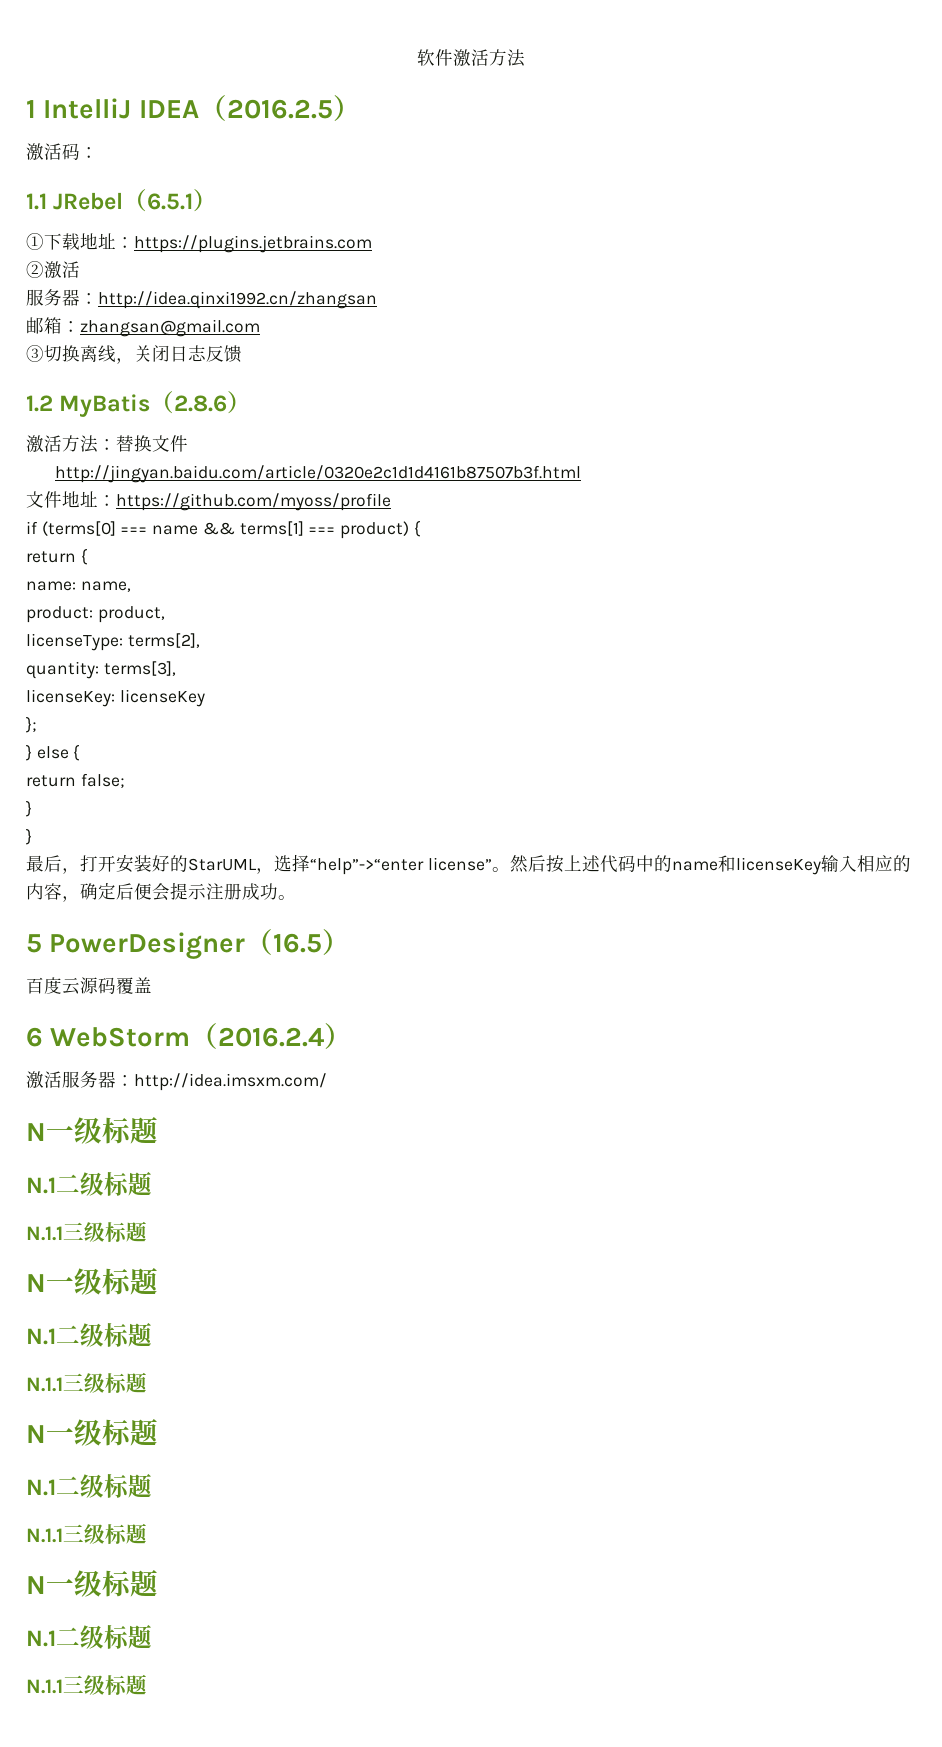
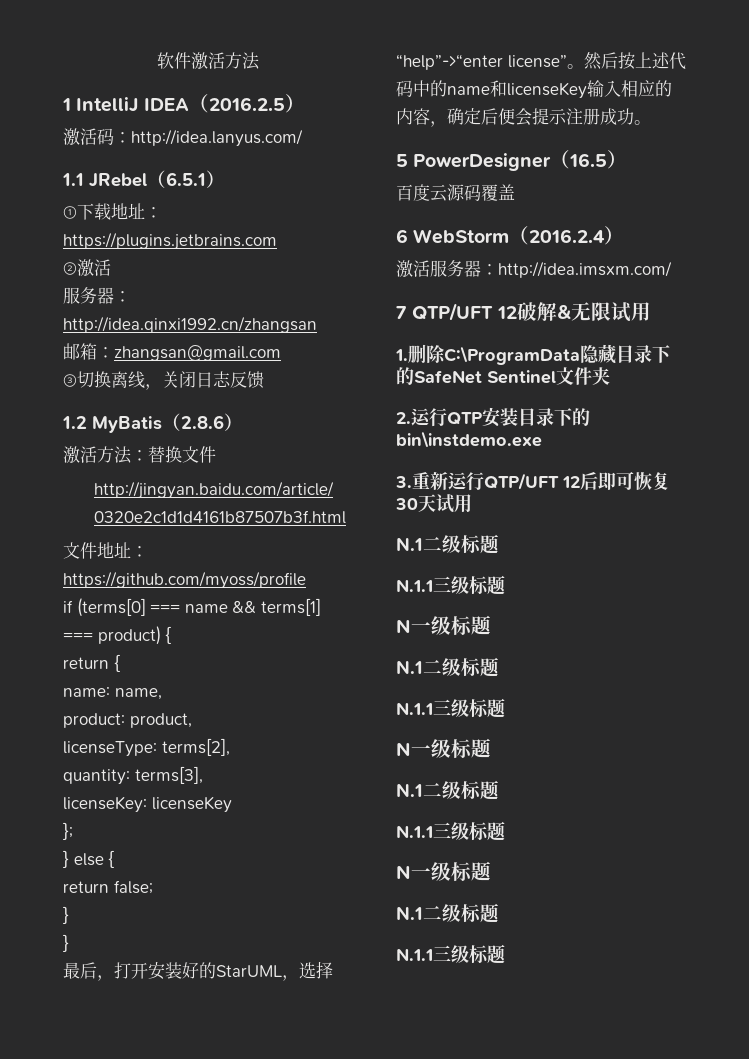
- 激活码：
+ 激活码：http://idea.lanyus.com/
  激活服务器：http://idea.imsxm.com/
- N一级标题
+ 7 QTP/UFT 12破解&无限试用
+ 1.删除C:\ProgramData隐藏目录下的SafeNet Sentinel文件夹
+ 2.运行QTP安装目录下的bin\instdemo.exe
+ 3.重新运行QTP/UFT 12后即可恢复30天试用

